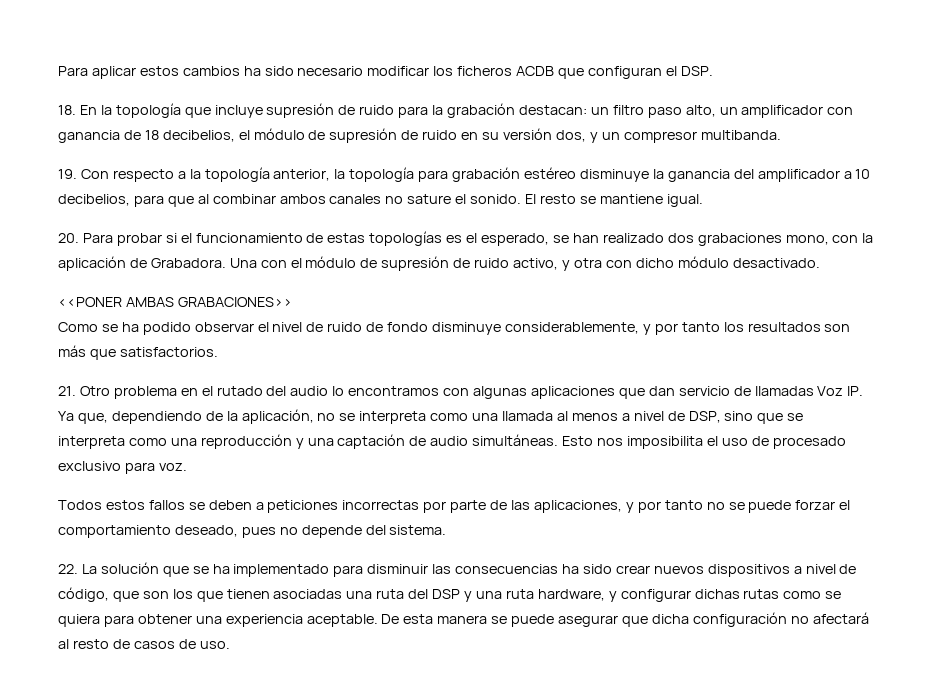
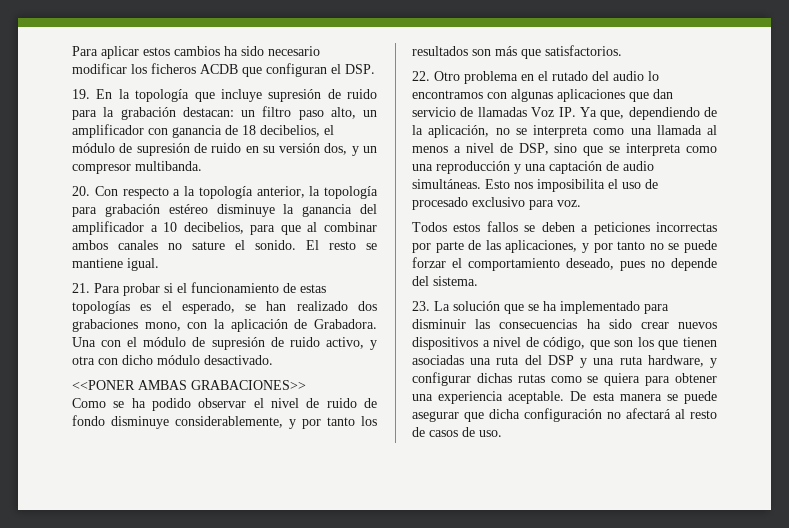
- 18. En la topología que incluye supresión de ruido para la grabación destacan: un filtro paso alto, un amplificador con ganancia de 18 decibelios, el módulo de supresión de ruido en su versión dos, y un compresor multibanda.
+ 19. En la topología que incluye supresión de ruido para la grabación destacan: un filtro paso alto, un amplificador con ganancia de 18 decibelios, el módulo de supresión de ruido en su versión dos, y un compresor multibanda.
- 19. Con respecto a la topología anterior, la topología para grabación estéreo disminuye la ganancia del amplificador a 10 decibelios, para que al combinar ambos canales no sature el sonido.
+ 20. Con respecto a la topología anterior, la topología para grabación estéreo disminuye la ganancia del amplificador a 10 decibelios, para que al combinar ambos canales no sature el sonido.
- 20. Para probar si el funcionamiento de estas topologías es el esperado, se han realizado dos grabaciones mono, con la aplicación de Grabadora.
+ 21. Para probar si el funcionamiento de estas topologías es el esperado, se han realizado dos grabaciones mono, con la aplicación de Grabadora.
- 21. Otro problema en el rutado del audio lo encontramos con algunas aplicaciones que dan servicio de llamadas Voz IP. Ya que, dependiendo de la aplicación, no se interpreta como una llamada al menos a nivel de DSP, sino que se interpreta como una reproducción y una captación de audio simultáneas.
+ 22. Otro problema en el rutado del audio lo encontramos con algunas aplicaciones que dan servicio de llamadas Voz IP. Ya que, dependiendo de la aplicación, no se interpreta como una llamada al menos a nivel de DSP, sino que se interpreta como una reproducción y una captación de audio simultáneas.
- 22. La solución que se ha implementado para disminuir las consecuencias ha sido crear nuevos dispositivos a nivel de código, que son los que tienen asociadas una ruta del DSP y una ruta hardware, y configurar dichas rutas como se quiera para obtener una experiencia aceptable.
+ 23. La solución que se ha implementado para disminuir las consecuencias ha sido crear nuevos dispositivos a nivel de código, que son los que tienen asociadas una ruta del DSP y una ruta hardware, y configurar dichas rutas como se quiera para obtener una experiencia aceptable.

